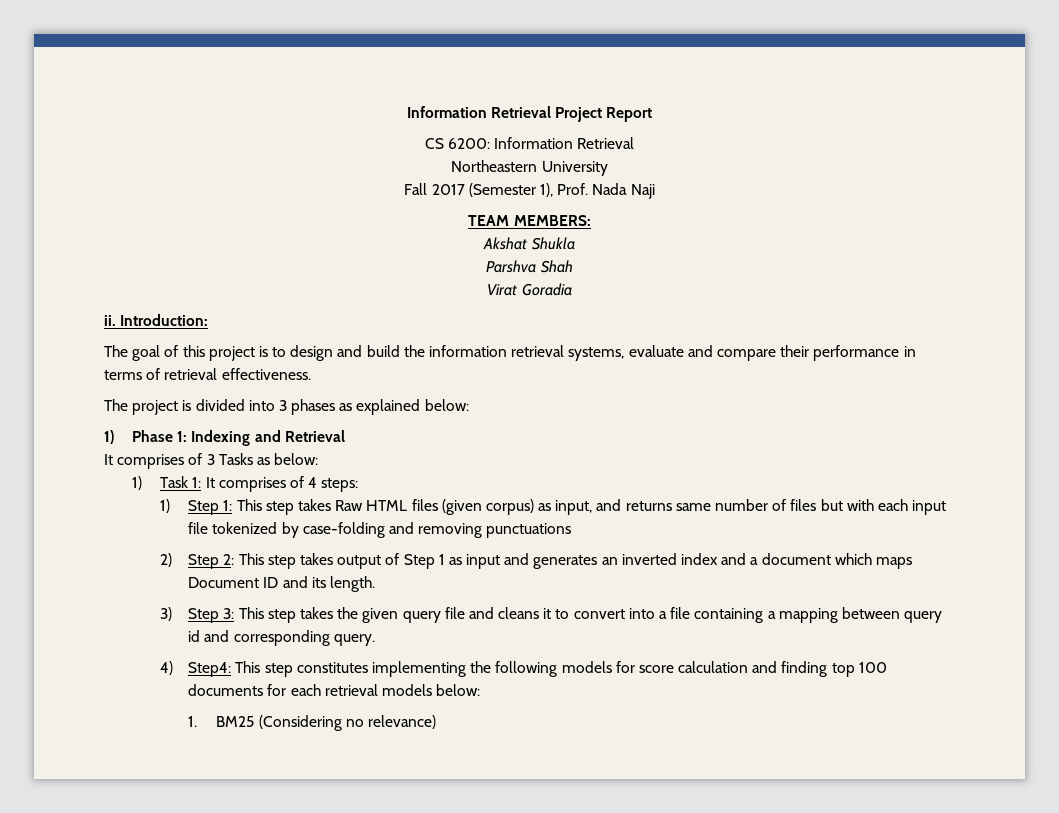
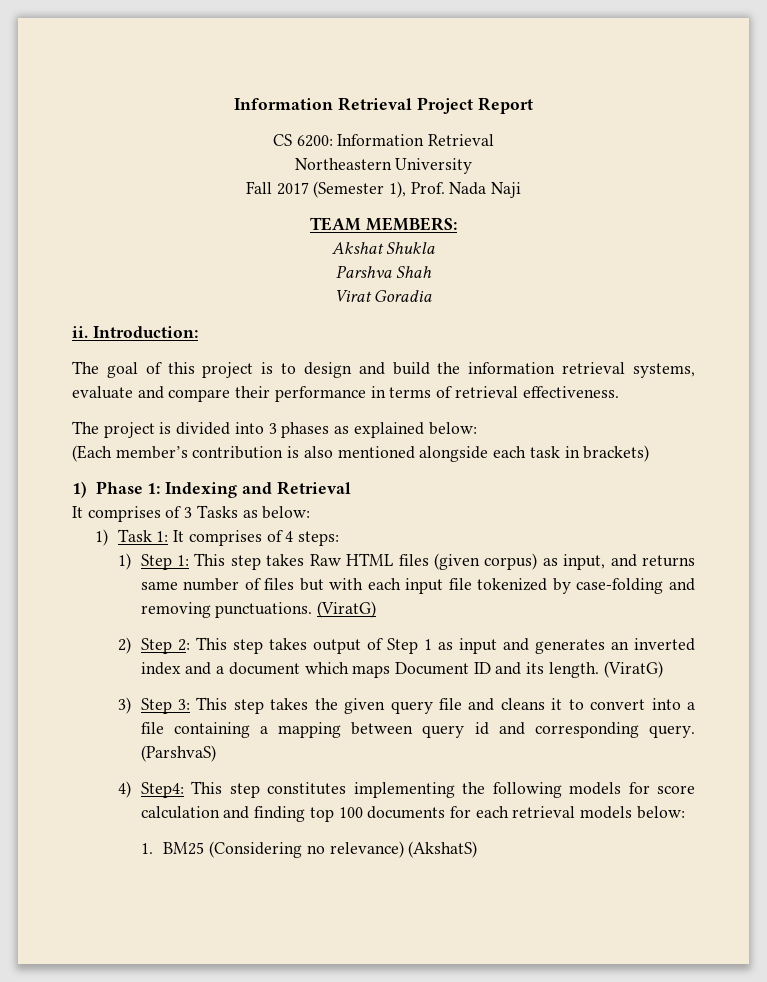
+ (Each member’s contribution is also mentioned alongside each task in brackets)
- 1) Step 1: This step takes Raw HTML files (given corpus) as input, and returns same number of files but with each input file tokenized by case-folding and removing punctuations
+ 1) Step 1: This step takes Raw HTML files (given corpus) as input, and returns same number of files but with each input file tokenized by case-folding and removing punctuations. (ViratG)
- 2) Step 2: This step takes output of Step 1 as input and generates an inverted index and a document which maps Document ID and its length.
+ 2) Step 2: This step takes output of Step 1 as input and generates an inverted index and a document which maps Document ID and its length. (ViratG)
+ (ParshvaS)
- 1. BM25 (Considering no relevance)
+ 1. BM25 (Considering no relevance) (AkshatS)

